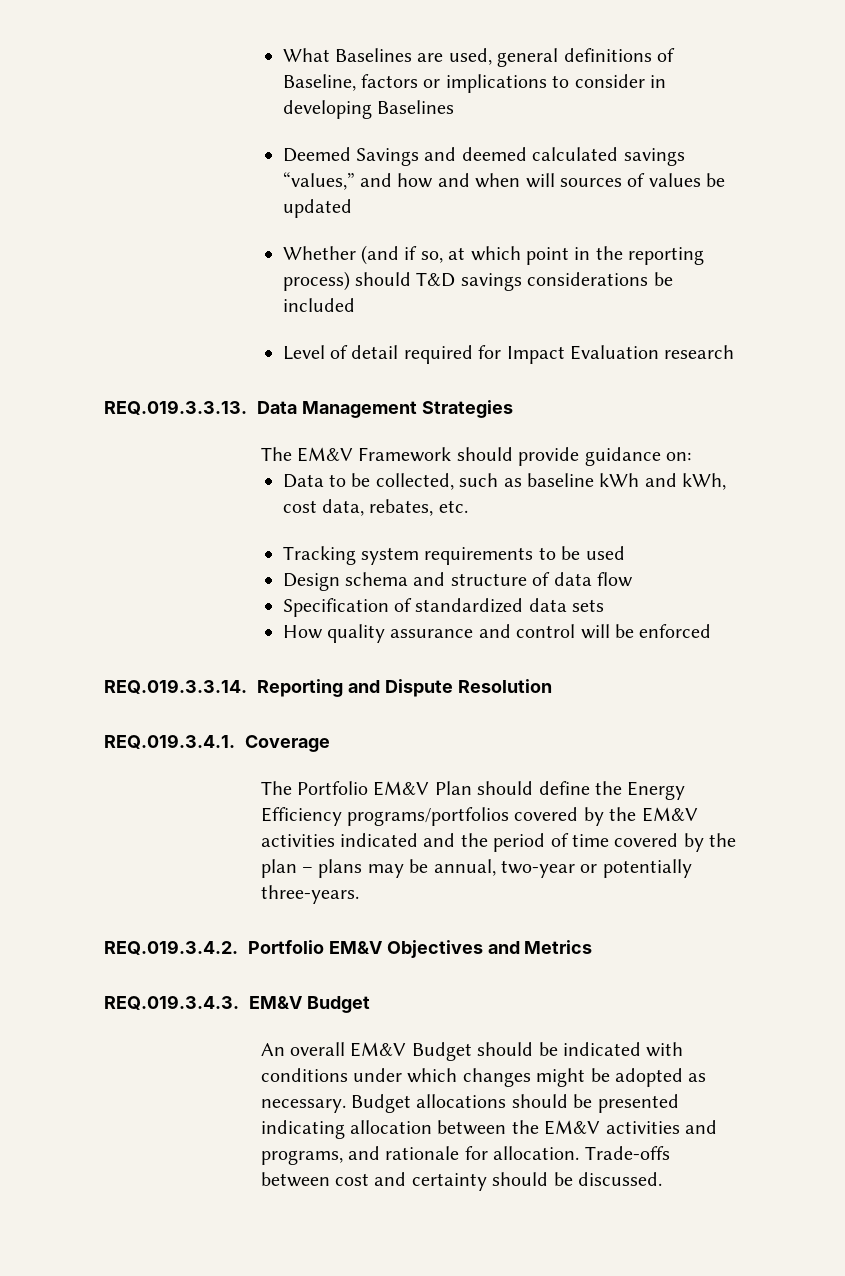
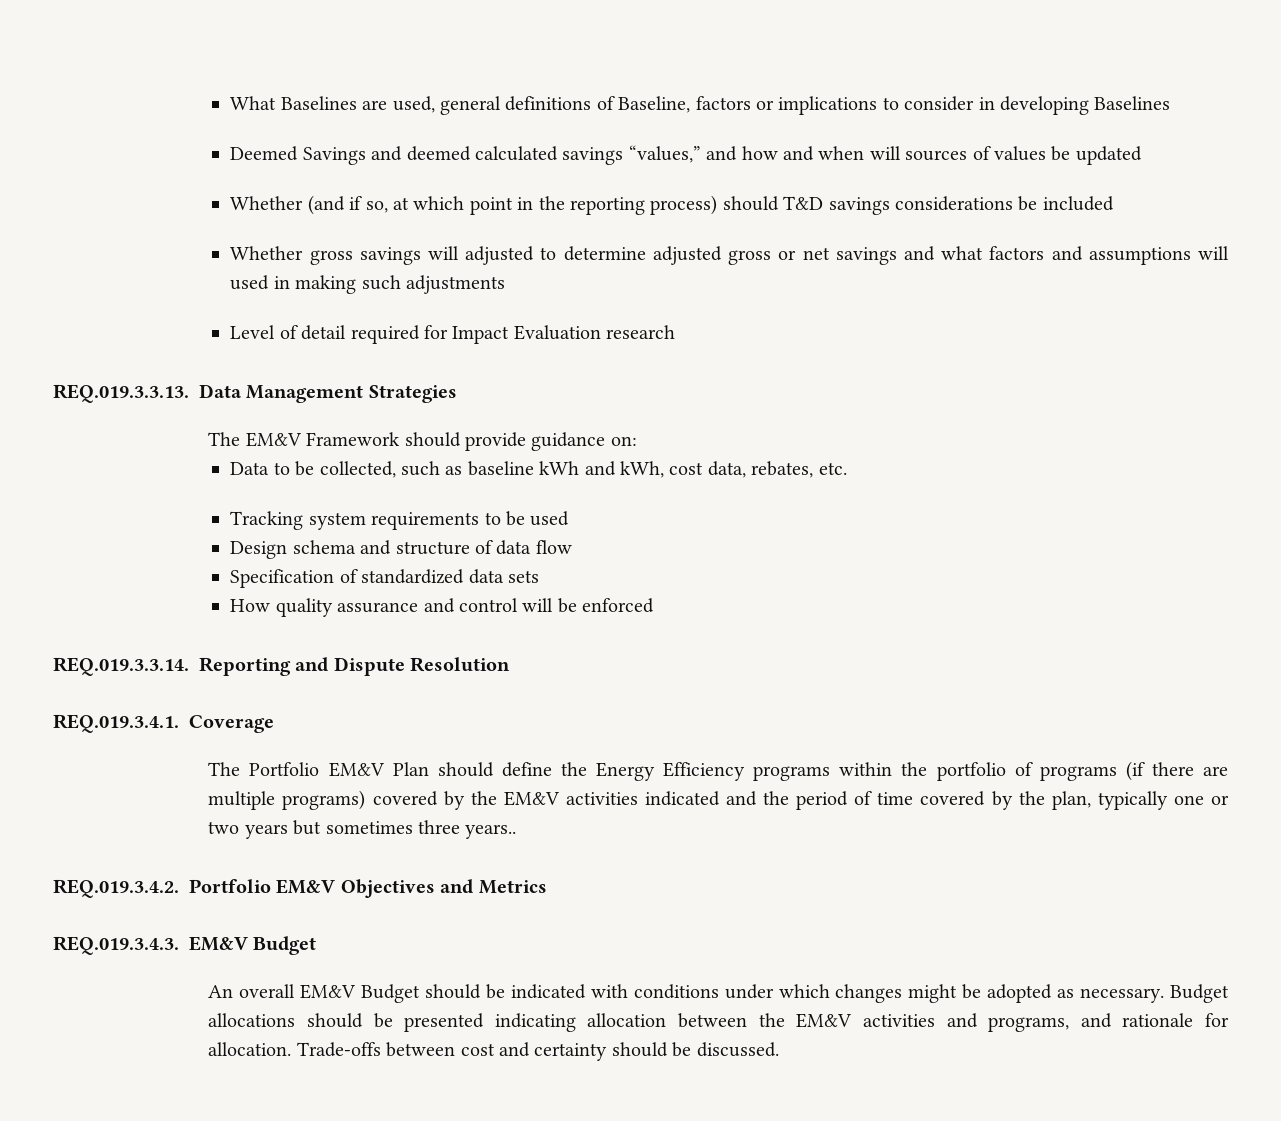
+ Whether gross savings will adjusted to determine adjusted gross or net savings and what factors and assumptions will used in making such adjustments
- The Portfolio EM&V Plan should define the Energy Efficiency programs/portfolios covered by the EM&V activities indicated and the period of time covered by the plan – plans may be annual, two-year or potentially three-years.
+ The Portfolio EM&V Plan should define the Energy Efficiency programs within the portfolio of programs (if there are multiple programs) covered by the EM&V activities indicated and the period of time covered by the plan, typically one or two years but sometimes three years..

